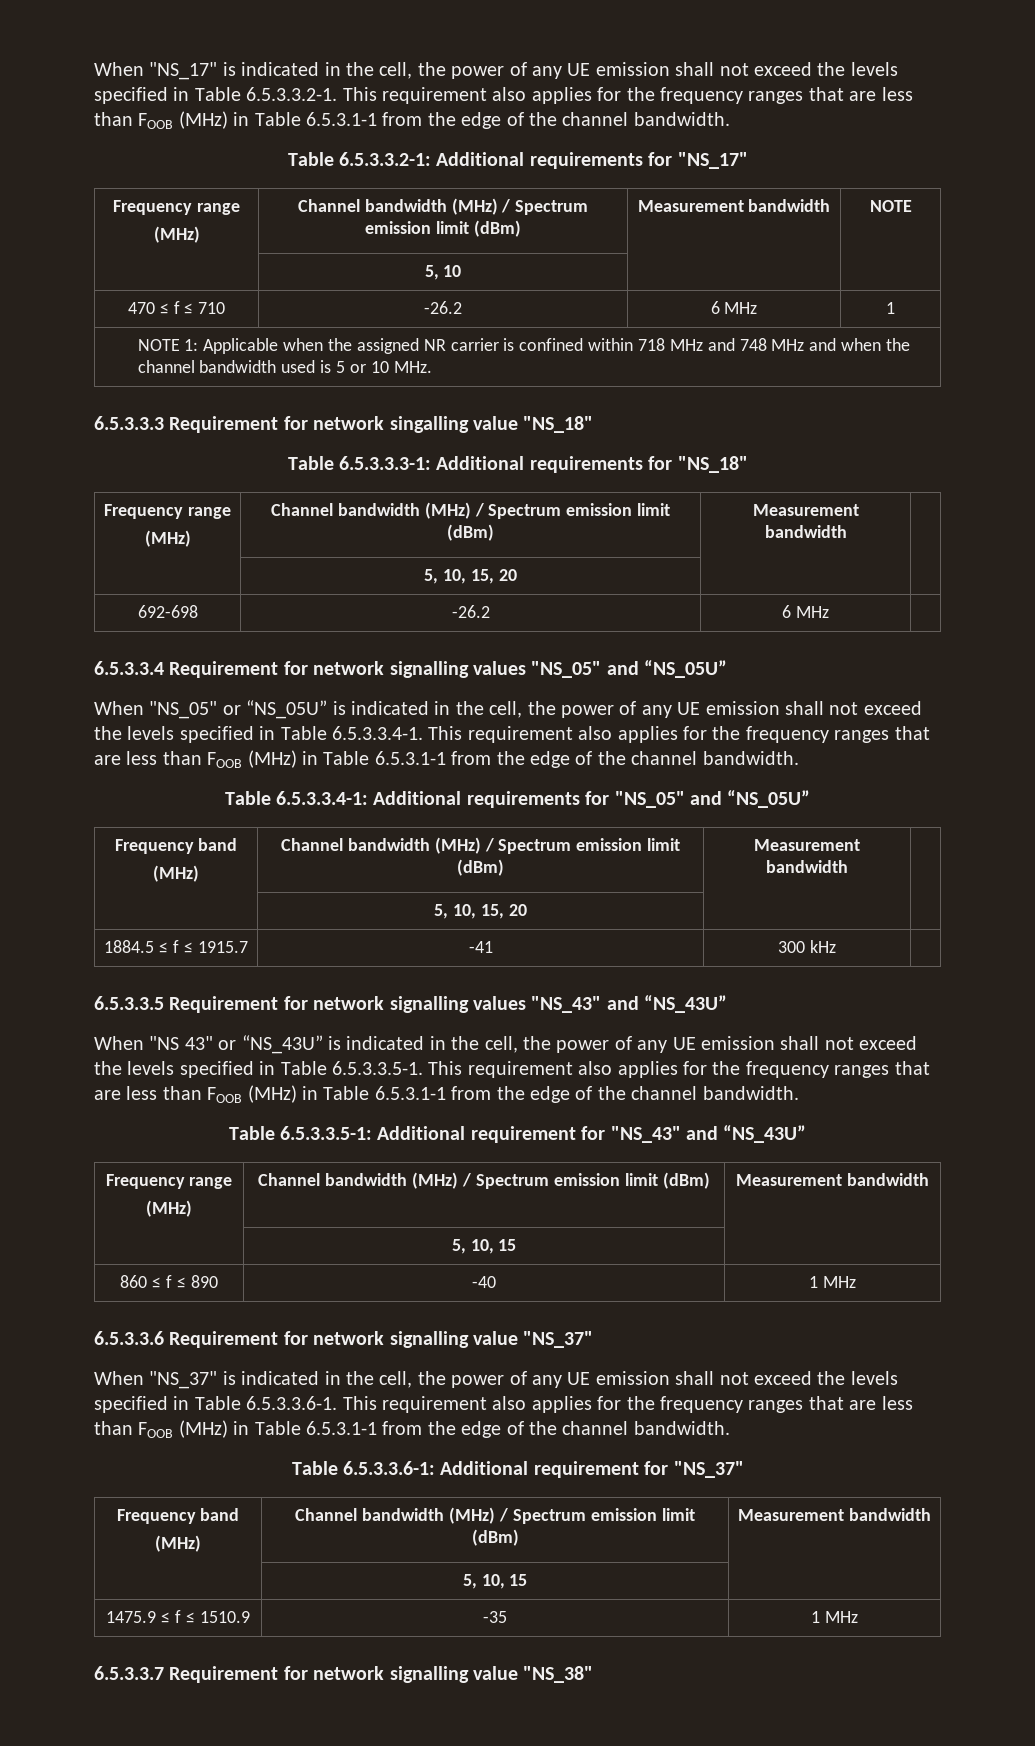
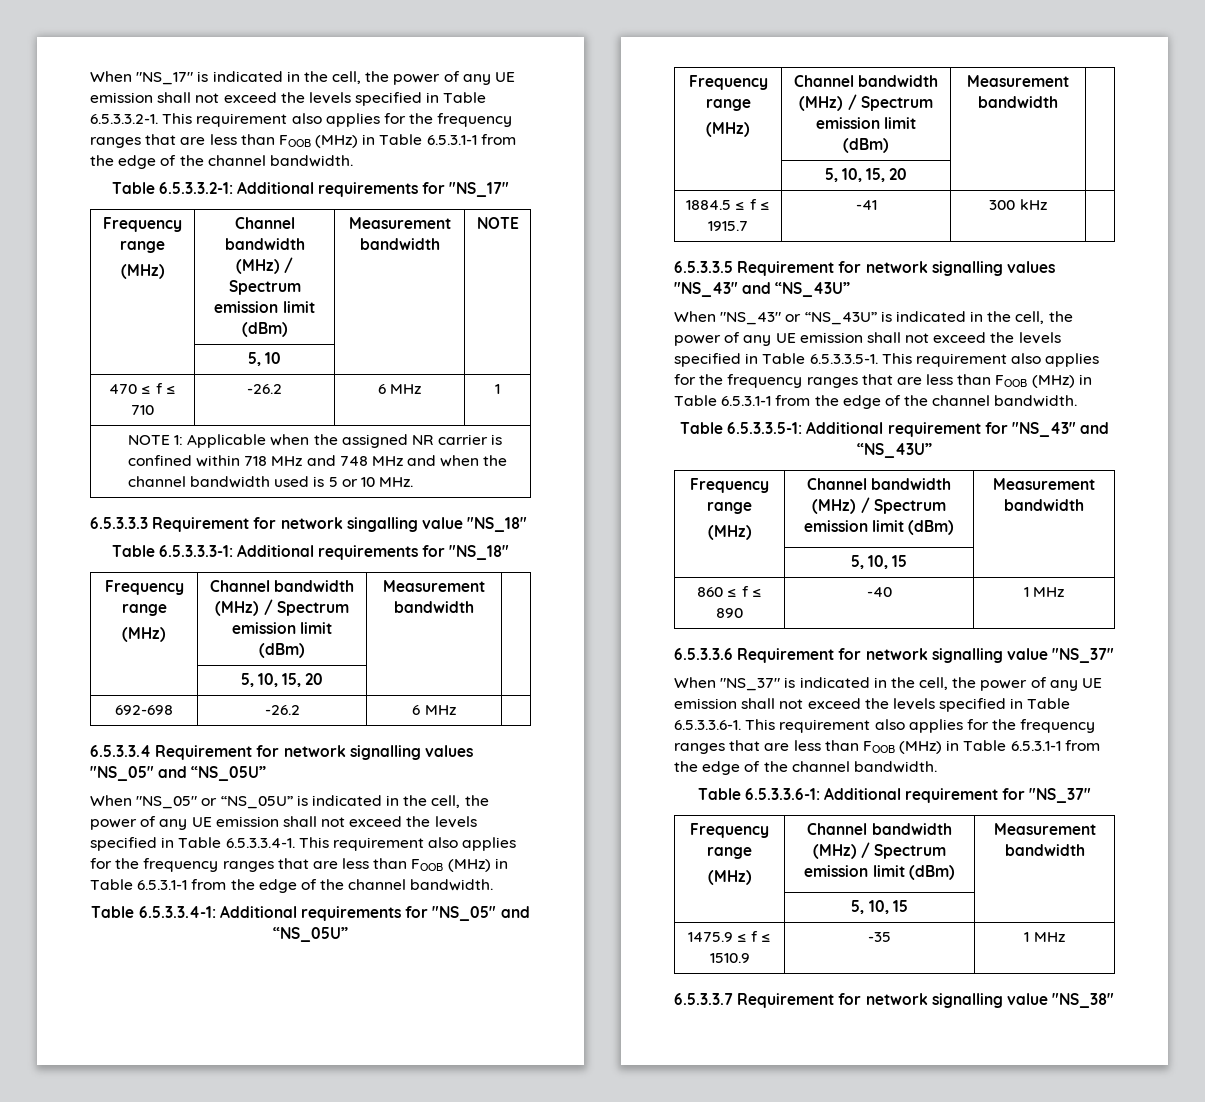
  Table 6.5.3.3.4-1: Additional requirements for "NS_05" and “NS_05U”
- Frequency band
+ Frequency range
- When "NS 43" or “NS_43U” is indicated in the cell, the power of any UE emission shall not exceed the levels specified in Table 6.5.3.3.5-1. This requirement also applies for the frequency ranges that are less than FOOB (MHz) in Table 6.5.3.1-1 from the edge of the channel bandwidth.
+ When "NS_43" or “NS_43U” is indicated in the cell, the power of any UE emission shall not exceed the levels specified in Table 6.5.3.3.5-1. This requirement also applies for the frequency ranges that are less than FOOB (MHz) in Table 6.5.3.1-1 from the edge of the channel bandwidth.
  Table 6.5.3.3.6-1: Additional requirement for "NS_37"
- Frequency band
+ Frequency range

